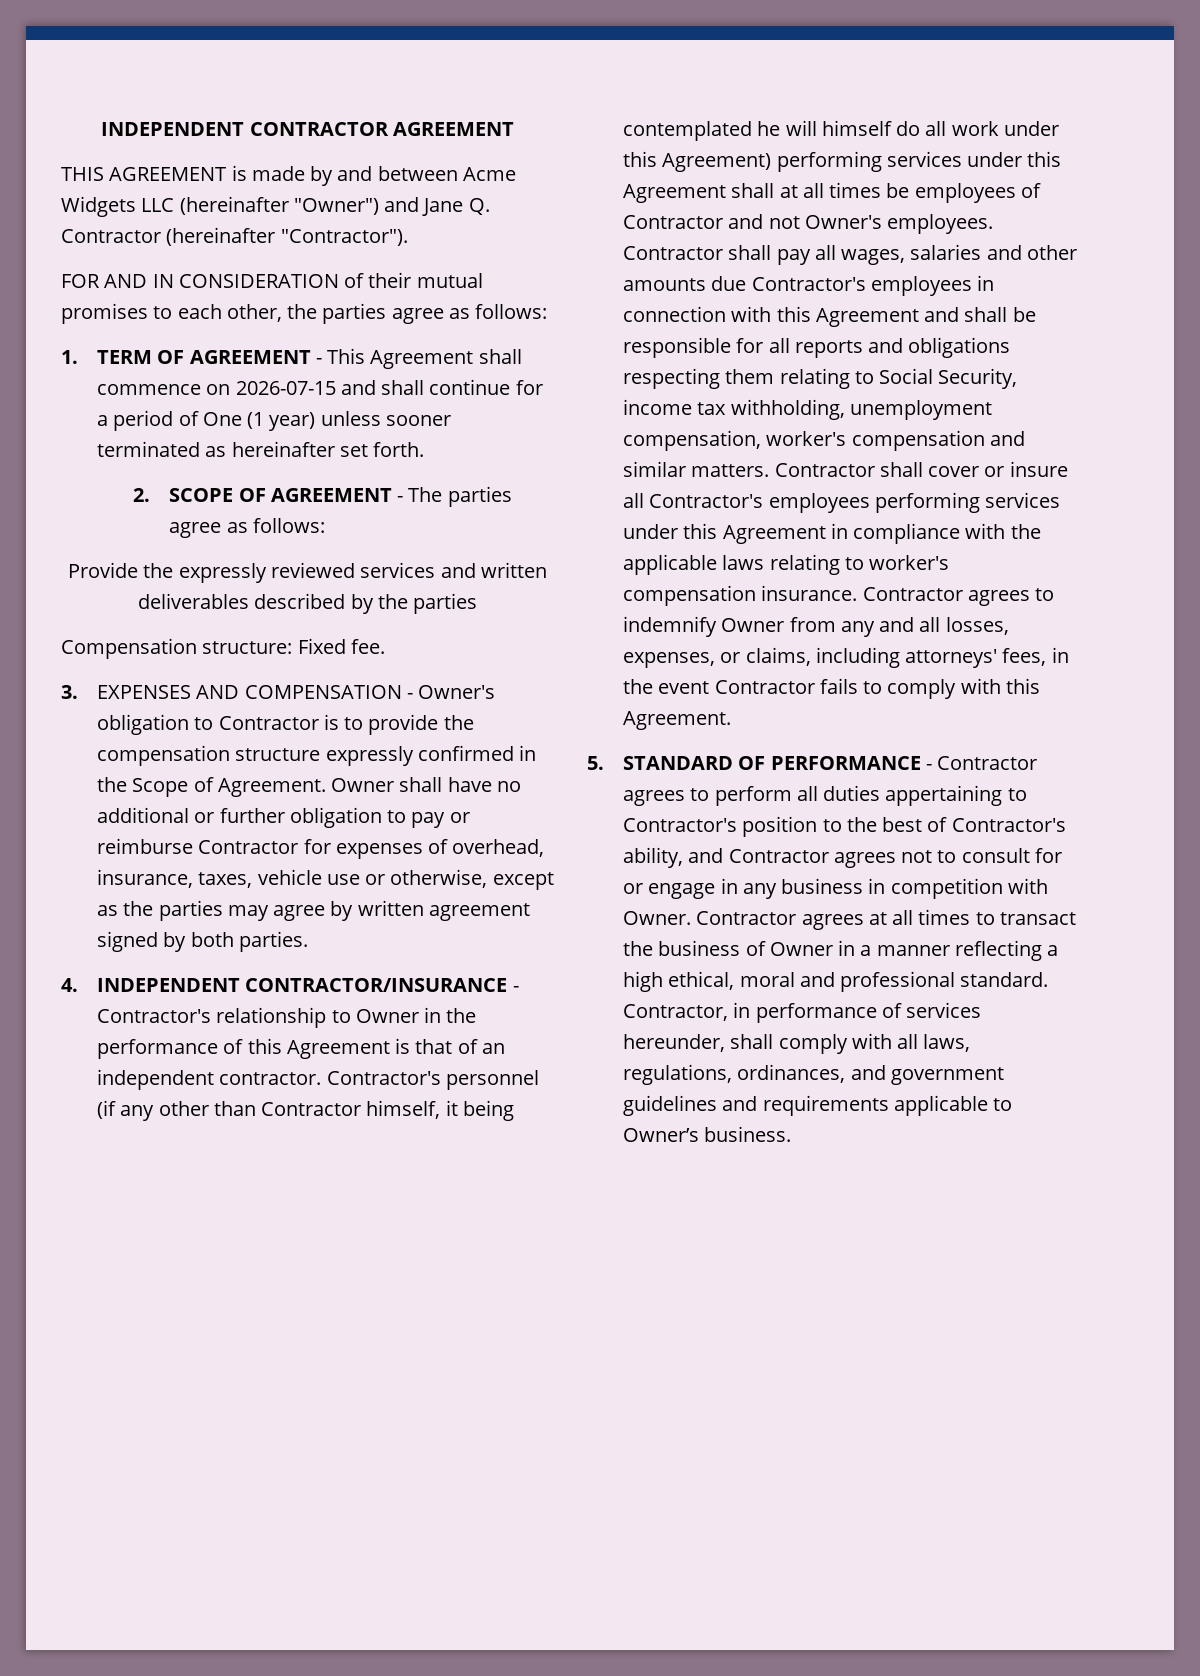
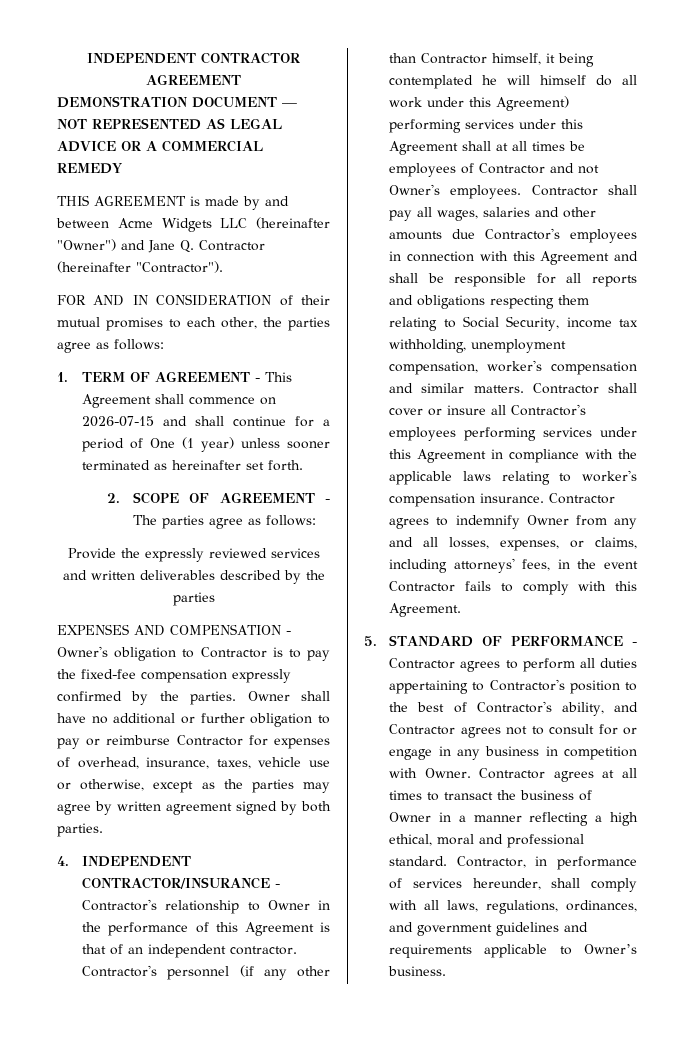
+ DEMONSTRATION DOCUMENT — NOT REPRESENTED AS LEGAL ADVICE OR A COMMERCIAL REMEDY
- Compensation structure: Fixed fee.
- 3. EXPENSES AND COMPENSATION - Owner's obligation to Contractor is to provide the compensation structure expressly confirmed in the Scope of Agreement.
+ EXPENSES AND COMPENSATION - Owner's obligation to Contractor is to pay the fixed-fee compensation expressly confirmed by the parties.

